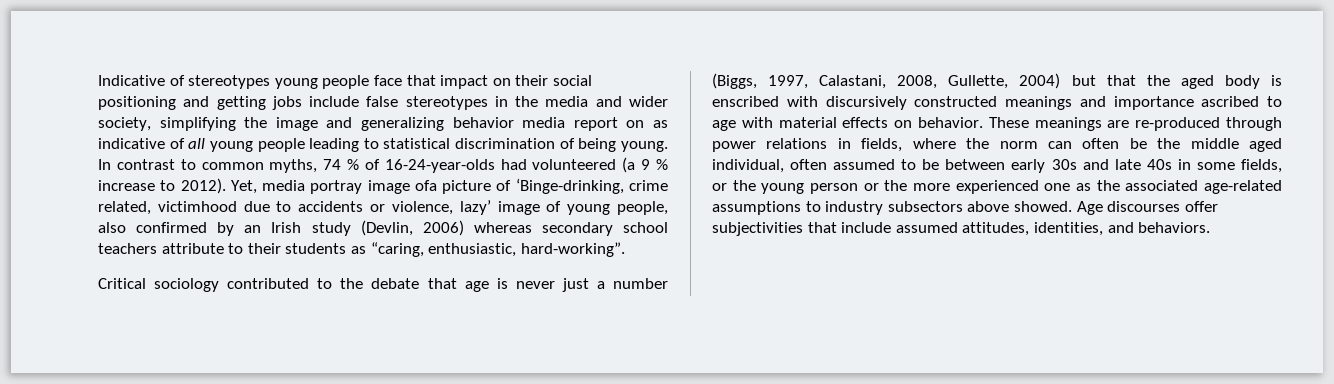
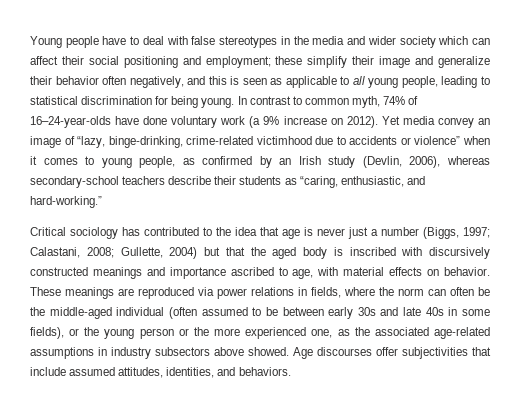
- Indicative of stereotypes young people face that impact on their social positioning and getting jobs include false stereotypes in the media and wider society, simplifying the image and generalizing behavior media report on as indicative of all young people leading to statistical discrimination of being young.
+ Young people have to deal with false stereotypes in the media and wider society which can affect their social positioning and employment; these simplify their image and generalize their behavior often negatively, and this is seen as applicable to all young people, leading to statistical discrimination for being young.
- In contrast to common myths, 74 % of 16-24-year-olds had volunteered (a 9 % increase to 2012). Yet, media portray image ofa picture of ‘Binge-drinking, crime related, victimhood due to accidents or violence, lazy’ image of young people, also confirmed by an Irish study (Devlin, 2006) whereas secondary school teachers attribute to their students as “caring, enthusiastic, hard-working”.
+ In contrast to common myth, 74% of 16–24-year-olds have done voluntary work (a 9% increase on 2012). Yet media convey an image of “lazy, binge-drinking, crime-related victimhood due to accidents or violence” when it comes to young people, as confirmed by an Irish study (Devlin, 2006), whereas secondary-school teachers describe their students as “caring, enthusiastic, and hard-working.”
- Critical sociology contributed to the debate that age is never just a number (Biggs, 1997, Calastani, 2008, Gullette, 2004) but that the aged body is enscribed with discursively constructed meanings and importance ascribed to age with material effects on behavior.
+ Critical sociology has contributed to the idea that age is never just a number (Biggs, 1997; Calastani, 2008; Gullette, 2004) but that the aged body is inscribed with discursively constructed meanings and importance ascribed to age, with material effects on behavior.
- These meanings are re-produced through power relations in fields, where the norm can often be the middle aged individual, often assumed to be between early 30s and late 40s in some fields, or the young person or the more experienced one as the associated age-related assumptions to industry subsectors above showed.
+ These meanings are reproduced via power relations in fields, where the norm can often be the middle-aged individual (often assumed to be between early 30s and late 40s in some fields), or the young person or the more experienced one, as the associated age-related assumptions in industry subsectors above showed.

